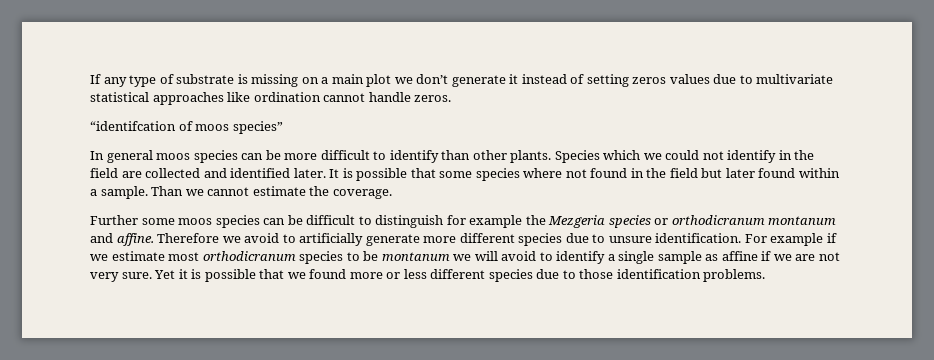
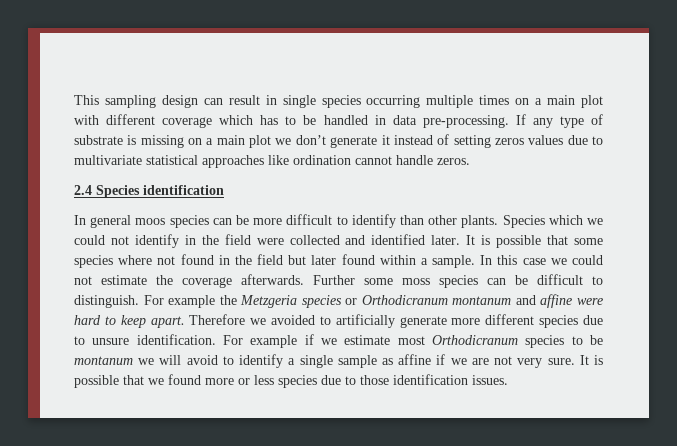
+ This sampling design can result in single species occurring multiple times on a main plot with different coverage which has to be handled in data pre-processing.
- “identifcation of moos species”
+ 2.4 Species identification
- Species which we could not identify in the field are collected and identified later.
+ Species which we could not identify in the field were collected and identified later.
- Than we cannot estimate the coverage.
- Further some moos species can be difficult to distinguish for example the Mezgeria species or orthodicranum montanum and affine.
+ In this case we could not estimate the coverage afterwards. Further some moss species can be difficult to distinguish. For example the Metzgeria species or Orthodicranum montanum and affine were hard to keep apart.
- Therefore we avoid to artificially generate more different species due to unsure identification.
+ Therefore we avoided to artificially generate more different species due to unsure identification.
- For example if we estimate most orthodicranum species to be montanum we will avoid to identify a single sample as affine if we are not very sure.
+ For example if we estimate most Orthodicranum species to be montanum we will avoid to identify a single sample as affine if we are not very sure.
- Yet it is possible that we found more or less different species due to those identification problems.
+ It is possible that we found more or less species due to those identification issues.

